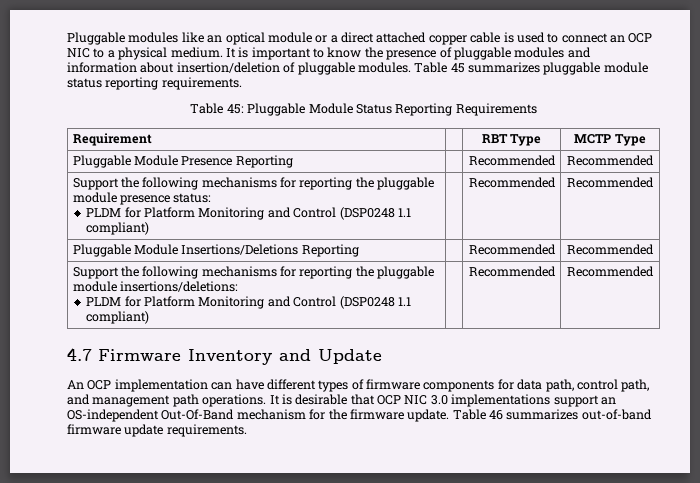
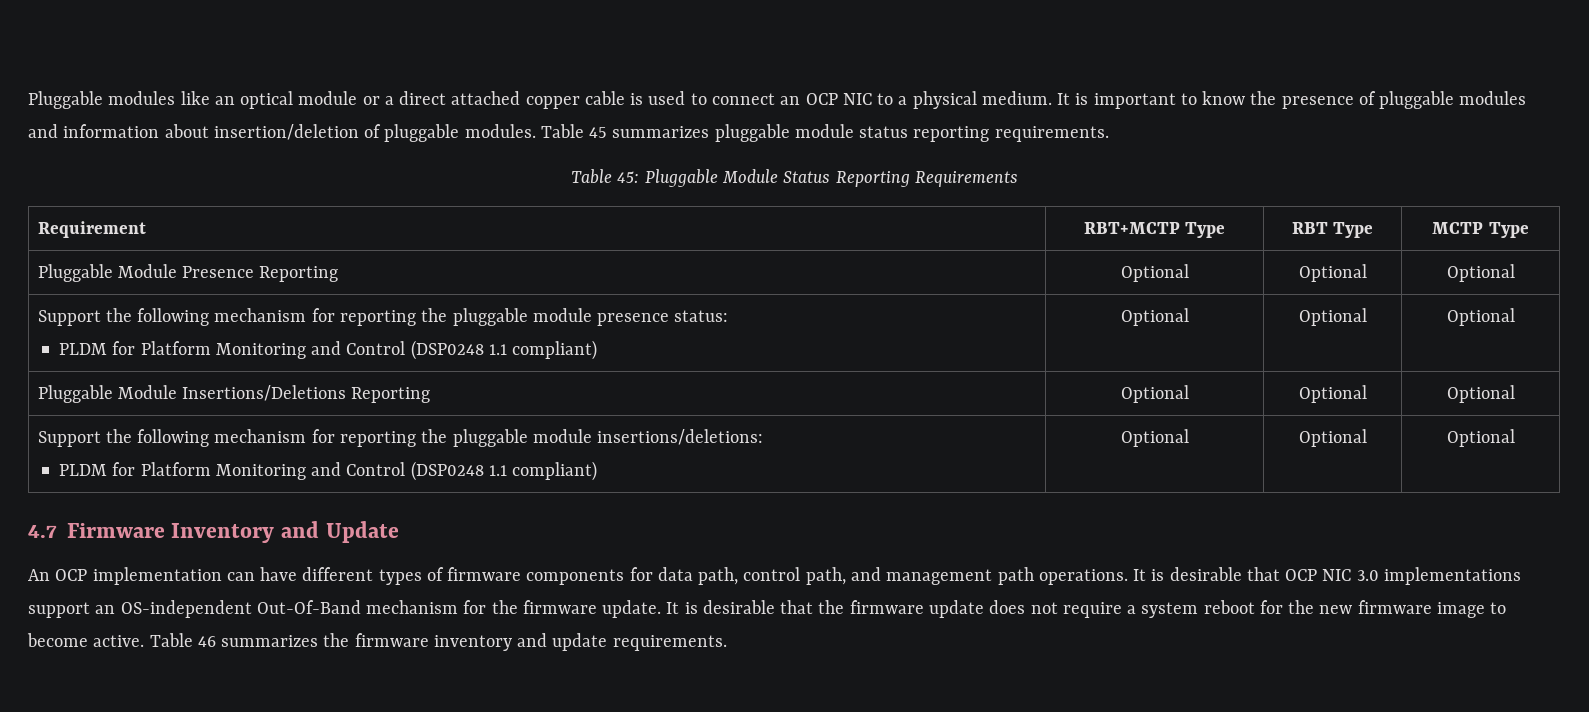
- Requirement | | RBT Type | MCTP Type
+ Requirement | RBT+MCTP Type | RBT Type | MCTP Type
- Pluggable Module Presence Reporting | | Recommended | Recommended
- Support the following mechanisms for reporting the pluggable module presence status:
- PLDM for Platform Monitoring and Control (DSP0248 1.1 compliant) | | Recommended | Recommended
+ Pluggable Module Presence Reporting | Optional | Optional | Optional
+ Support the following mechanism for reporting the pluggable module presence status:
+ PLDM for Platform Monitoring and Control (DSP0248 1.1 compliant) | Optional | Optional | Optional
- Pluggable Module Insertions/Deletions Reporting | | Recommended | Recommended
- Support the following mechanisms for reporting the pluggable module insertions/deletions:
- PLDM for Platform Monitoring and Control (DSP0248 1.1 compliant) | | Recommended | Recommended
+ Pluggable Module Insertions/Deletions Reporting | Optional | Optional | Optional
+ Support the following mechanism for reporting the pluggable module insertions/deletions:
+ PLDM for Platform Monitoring and Control (DSP0248 1.1 compliant) | Optional | Optional | Optional
- Table 46 summarizes out-of-band firmware update requirements.
+ It is desirable that the firmware update does not require a system reboot for the new firmware image to become active. Table 46 summarizes the firmware inventory and update requirements.

